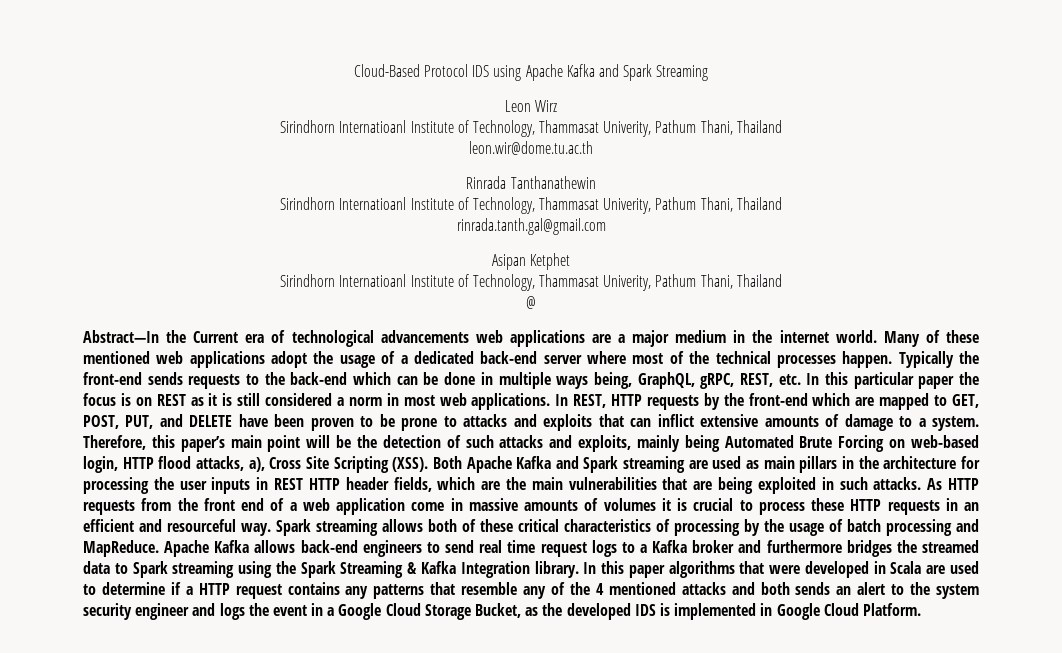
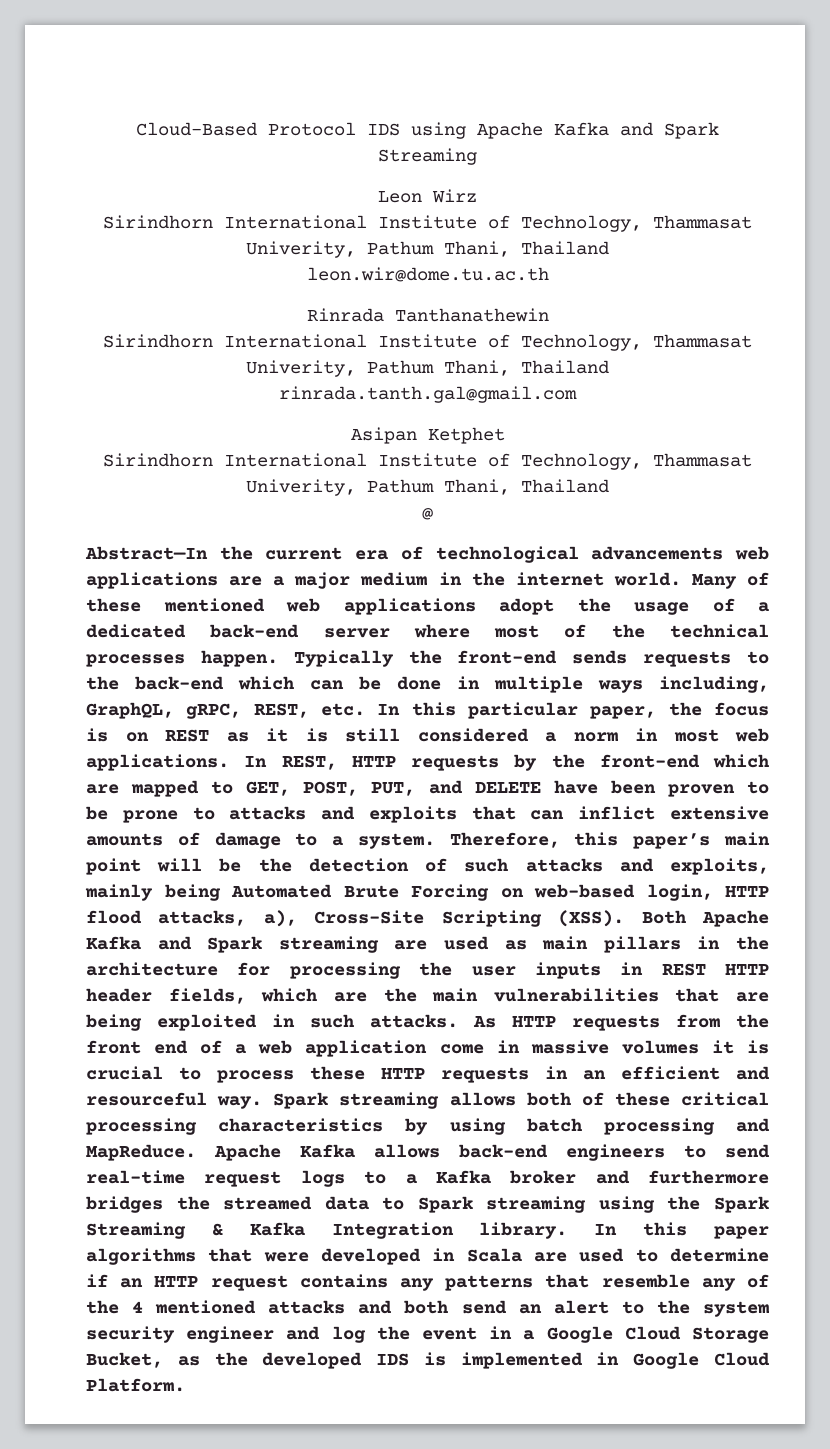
  Leon Wirz
- Sirindhorn Internatioanl Institute of Technology, Thammasat Univerity, Pathum Thani, Thailand
+ Sirindhorn International Institute of Technology, Thammasat Univerity, Pathum Thani, Thailand
  Rinrada Tanthanathewin
- Sirindhorn Internatioanl Institute of Technology, Thammasat Univerity, Pathum Thani, Thailand
+ Sirindhorn International Institute of Technology, Thammasat Univerity, Pathum Thani, Thailand
  Asipan Ketphet
- Sirindhorn Internatioanl Institute of Technology, Thammasat Univerity, Pathum Thani, Thailand
+ Sirindhorn International Institute of Technology, Thammasat Univerity, Pathum Thani, Thailand
- Abstract—In the Current era of technological advancements web applications are a major medium in the internet world.
+ Abstract—In the current era of technological advancements web applications are a major medium in the internet world.
- Typically the front-end sends requests to the back-end which can be done in multiple ways being, GraphQL, gRPC, REST, etc. In this particular paper the focus is on REST as it is still considered a norm in most web applications.
+ Typically the front-end sends requests to the back-end which can be done in multiple ways including, GraphQL, gRPC, REST, etc. In this particular paper, the focus is on REST as it is still considered a norm in most web applications.
- Therefore, this paper’s main point will be the detection of such attacks and exploits, mainly being Automated Brute Forcing on web-based login, HTTP flood attacks, a), Cross Site Scripting (XSS).
+ Therefore, this paper’s main point will be the detection of such attacks and exploits, mainly being Automated Brute Forcing on web-based login, HTTP flood attacks, a), Cross-Site Scripting (XSS).
- As HTTP requests from the front end of a web application come in massive amounts of volumes it is crucial to process these HTTP requests in an efficient and resourceful way.
+ As HTTP requests from the front end of a web application come in massive volumes it is crucial to process these HTTP requests in an efficient and resourceful way.
- Spark streaming allows both of these critical characteristics of processing by the usage of batch processing and MapReduce.
+ Spark streaming allows both of these critical processing characteristics by using batch processing and MapReduce.
- Apache Kafka allows back-end engineers to send real time request logs to a Kafka broker and furthermore bridges the streamed data to Spark streaming using the Spark Streaming & Kafka Integration library.
+ Apache Kafka allows back-end engineers to send real-time request logs to a Kafka broker and furthermore bridges the streamed data to Spark streaming using the Spark Streaming & Kafka Integration library.
- In this paper algorithms that were developed in Scala are used to determine if a HTTP request contains any patterns that resemble any of the 4 mentioned attacks and both sends an alert to the system security engineer and logs the event in a Google Cloud Storage Bucket, as the developed IDS is implemented in Google Cloud Platform.
+ In this paper algorithms that were developed in Scala are used to determine if an HTTP request contains any patterns that resemble any of the 4 mentioned attacks and both send an alert to the system security engineer and log the event in a Google Cloud Storage Bucket, as the developed IDS is implemented in Google Cloud Platform.

